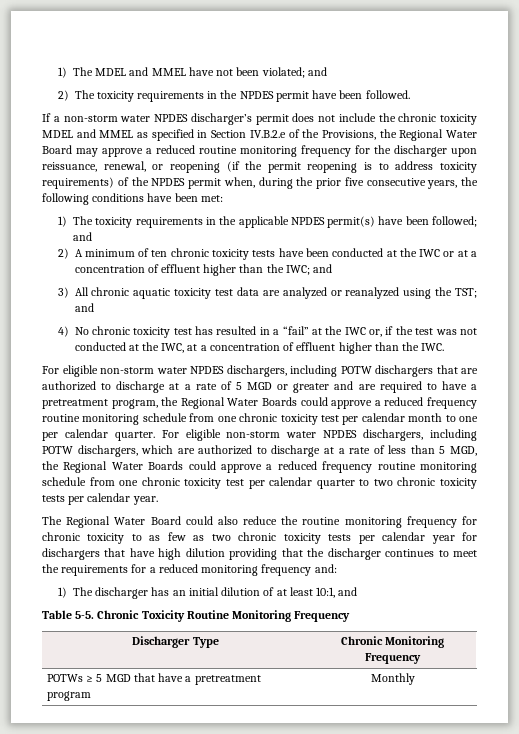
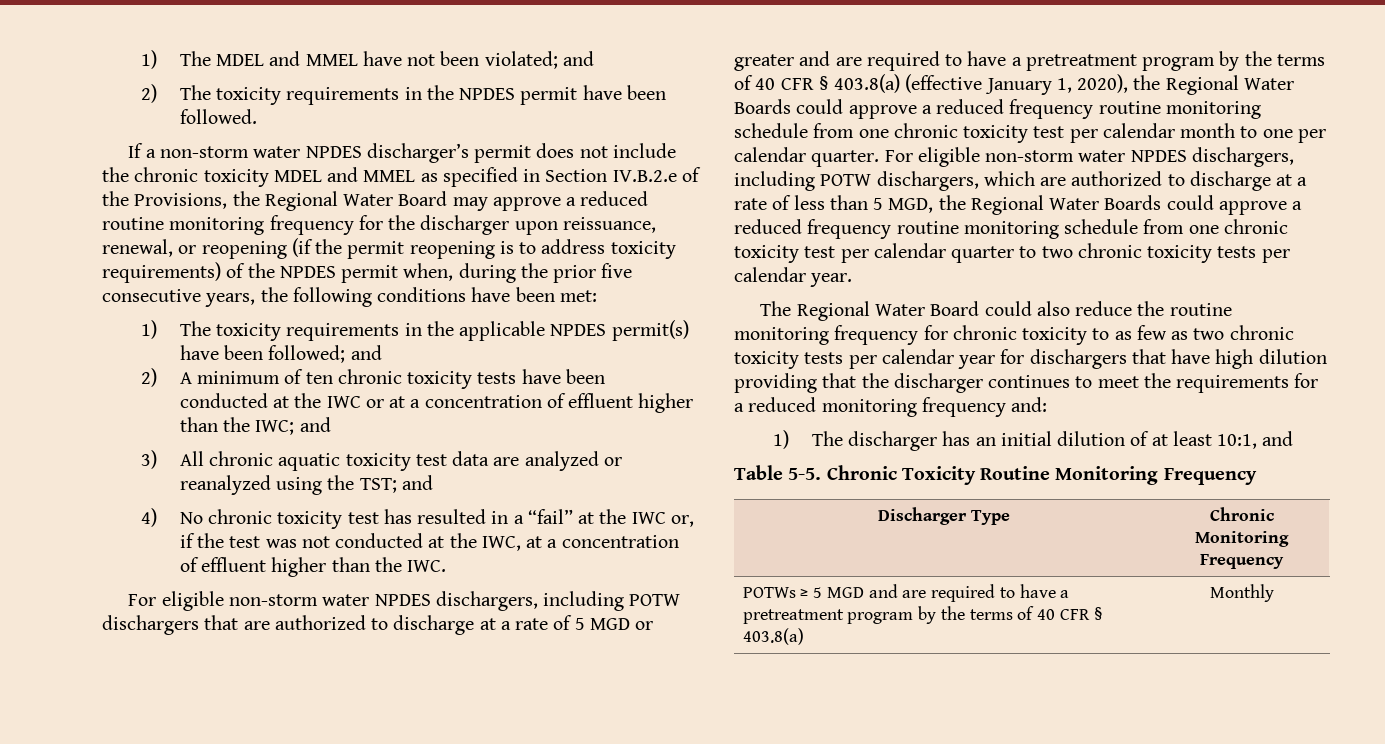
- For eligible non-storm water NPDES dischargers, including POTW dischargers that are authorized to discharge at a rate of 5 MGD or greater and are required to have a pretreatment program, the Regional Water Boards could approve a reduced frequency routine monitoring schedule from one chronic toxicity test per calendar month to one per calendar quarter.
+ For eligible non-storm water NPDES dischargers, including POTW dischargers that are authorized to discharge at a rate of 5 MGD or greater and are required to have a pretreatment program by the terms of 40 CFR § 403.8(a) (effective January 1, 2020), the Regional Water Boards could approve a reduced frequency routine monitoring schedule from one chronic toxicity test per calendar month to one per calendar quarter.
- POTWs ≥ 5 MGD that have a pretreatment program | Monthly
+ POTWs ≥ 5 MGD and are required to have a pretreatment program by the terms of 40 CFR § 403.8(a) | Monthly

